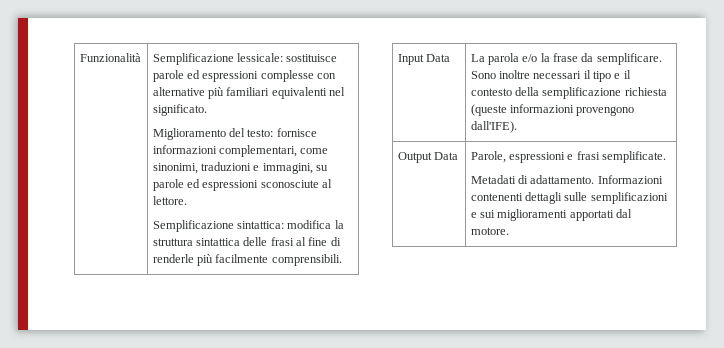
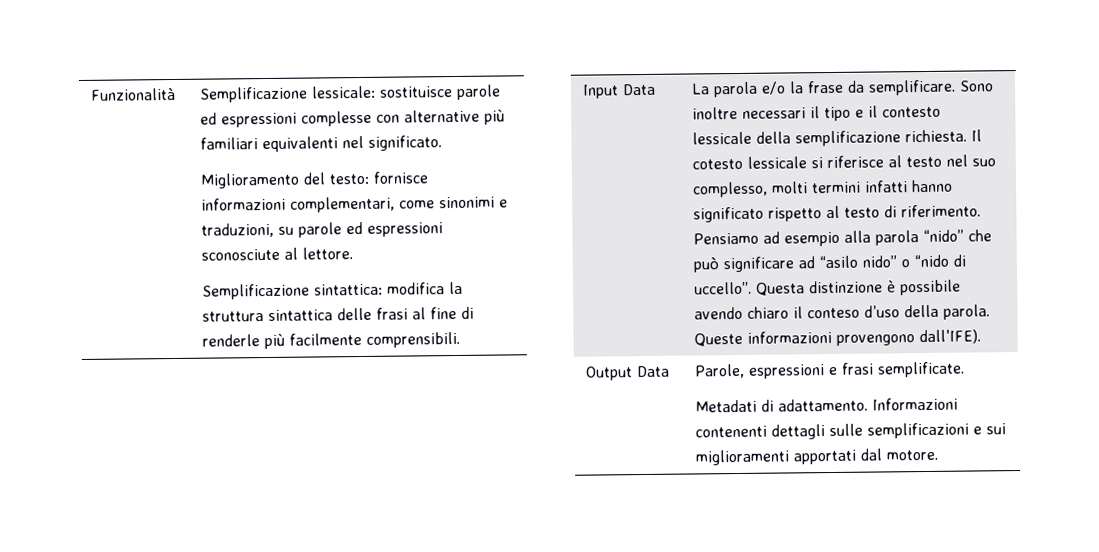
- Miglioramento del testo: fornisce informazioni complementari, come sinonimi, traduzioni e immagini, su parole ed espressioni sconosciute al lettore.
+ Miglioramento del testo: fornisce informazioni complementari, come sinonimi e traduzioni, su parole ed espressioni sconosciute al lettore.
- Sono inoltre necessari il tipo e il contesto della semplificazione richiesta (queste informazioni provengono dall'IFE).
+ Sono inoltre necessari il tipo e il contesto lessicale della semplificazione richiesta. Il cotesto lessicale si riferisce al testo nel suo complesso, molti termini infatti hanno significato rispetto al testo di riferimento. Pensiamo ad esempio alla parola “nido” che può significare ad “asilo nido” o “nido di uccello”. Questa distinzione è possibile avendo chiaro il conteso d’uso della parola. Queste informazioni provengono dall'IFE).

